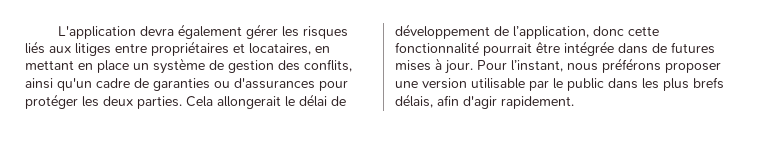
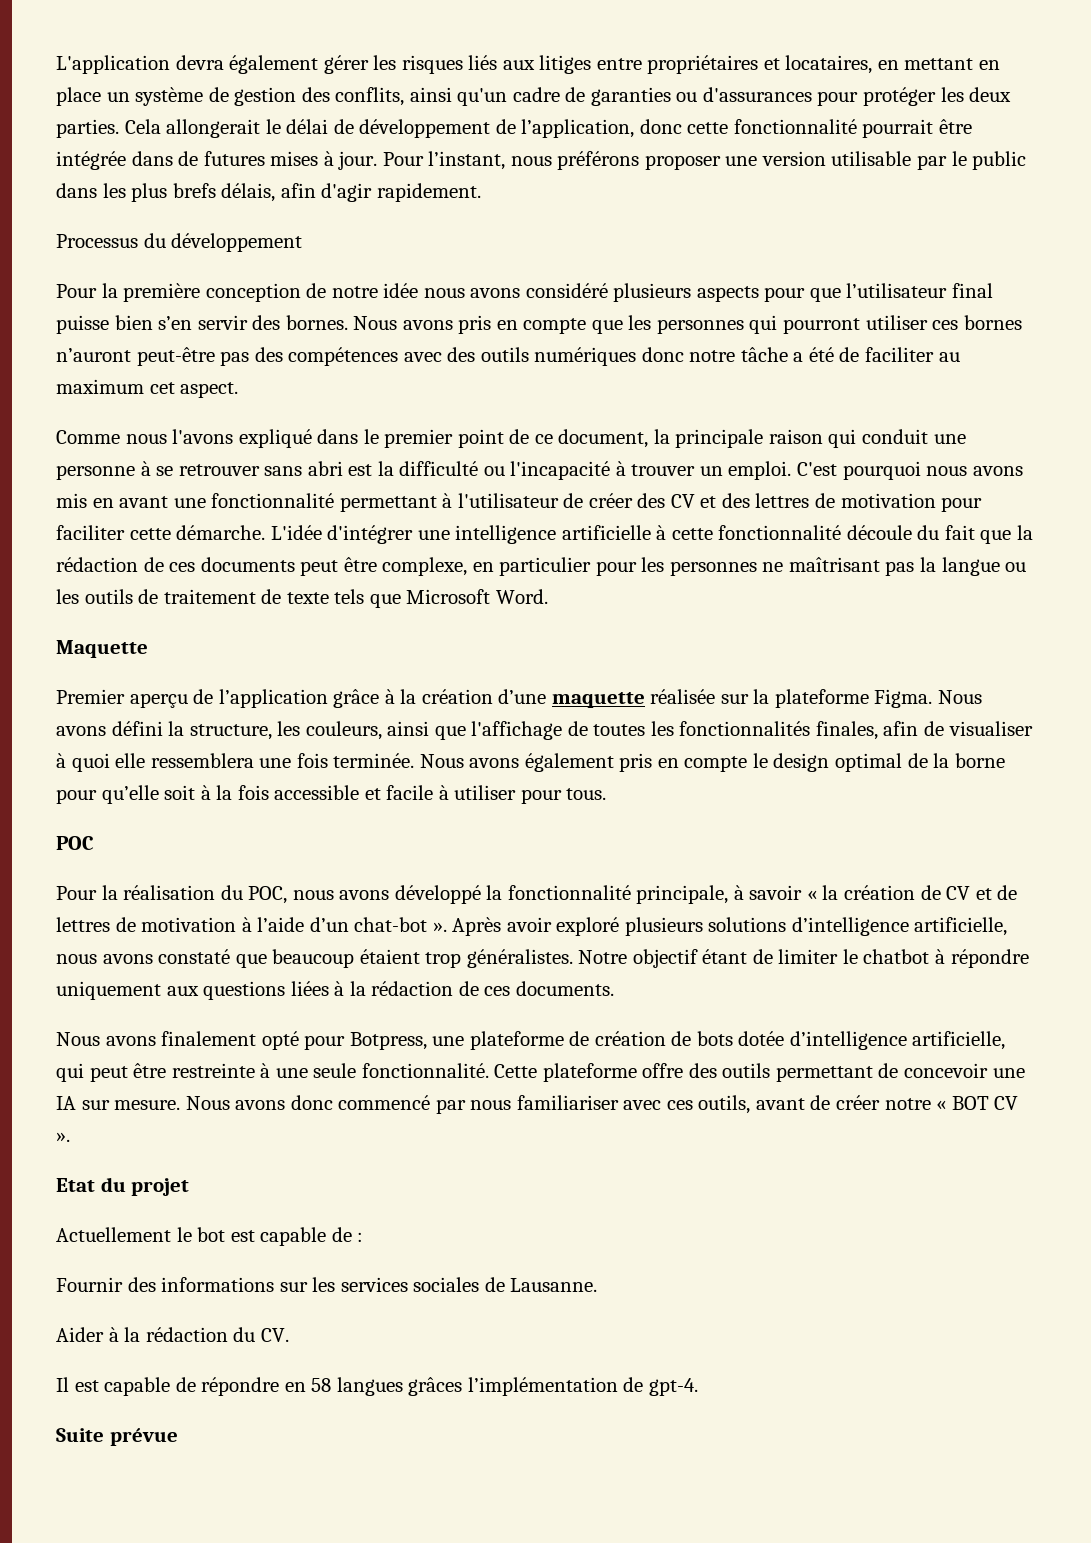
+ Processus du développement
+ Pour la première conception de notre idée nous avons considéré plusieurs aspects pour que l’utilisateur final puisse bien s’en servir des bornes. Nous avons pris en compte que les personnes qui pourront utiliser ces bornes n’auront peut-être pas des compétences avec des outils numériques donc notre tâche a été de faciliter au maximum cet aspect.
+ Comme nous l'avons expliqué dans le premier point de ce document, la principale raison qui conduit une personne à se retrouver sans abri est la difficulté ou l'incapacité à trouver un emploi. C'est pourquoi nous avons mis en avant une fonctionnalité permettant à l'utilisateur de créer des CV et des lettres de motivation pour faciliter cette démarche. L'idée d'intégrer une intelligence artificielle à cette fonctionnalité découle du fait que la rédaction de ces documents peut être complexe, en particulier pour les personnes ne maîtrisant pas la langue ou les outils de traitement de texte tels que Microsoft Word.
+ Maquette
+ Premier aperçu de l’application grâce à la création d’une maquette réalisée sur la plateforme Figma. Nous avons défini la structure, les couleurs, ainsi que l'affichage de toutes les fonctionnalités finales, afin de visualiser à quoi elle ressemblera une fois terminée. Nous avons également pris en compte le design optimal de la borne pour qu’elle soit à la fois accessible et facile à utiliser pour tous.
+ POC
+ Pour la réalisation du POC, nous avons développé la fonctionnalité principale, à savoir « la création de CV et de lettres de motivation à l’aide d’un chat-bot ». Après avoir exploré plusieurs solutions d’intelligence artificielle, nous avons constaté que beaucoup étaient trop généralistes. Notre objectif étant de limiter le chatbot à répondre uniquement aux questions liées à la rédaction de ces documents.
+ Nous avons finalement opté pour Botpress, une plateforme de création de bots dotée d’intelligence artificielle, qui peut être restreinte à une seule fonctionnalité. Cette plateforme offre des outils permettant de concevoir une IA sur mesure. Nous avons donc commencé par nous familiariser avec ces outils, avant de créer notre « BOT CV ».
+ Etat du projet
+ Actuellement le bot est capable de :
+ Fournir des informations sur les services sociales de Lausanne.
+ Aider à la rédaction du CV.
+ Il est capable de répondre en 58 langues grâces l’implémentation de gpt-4.
+ Suite prévue

